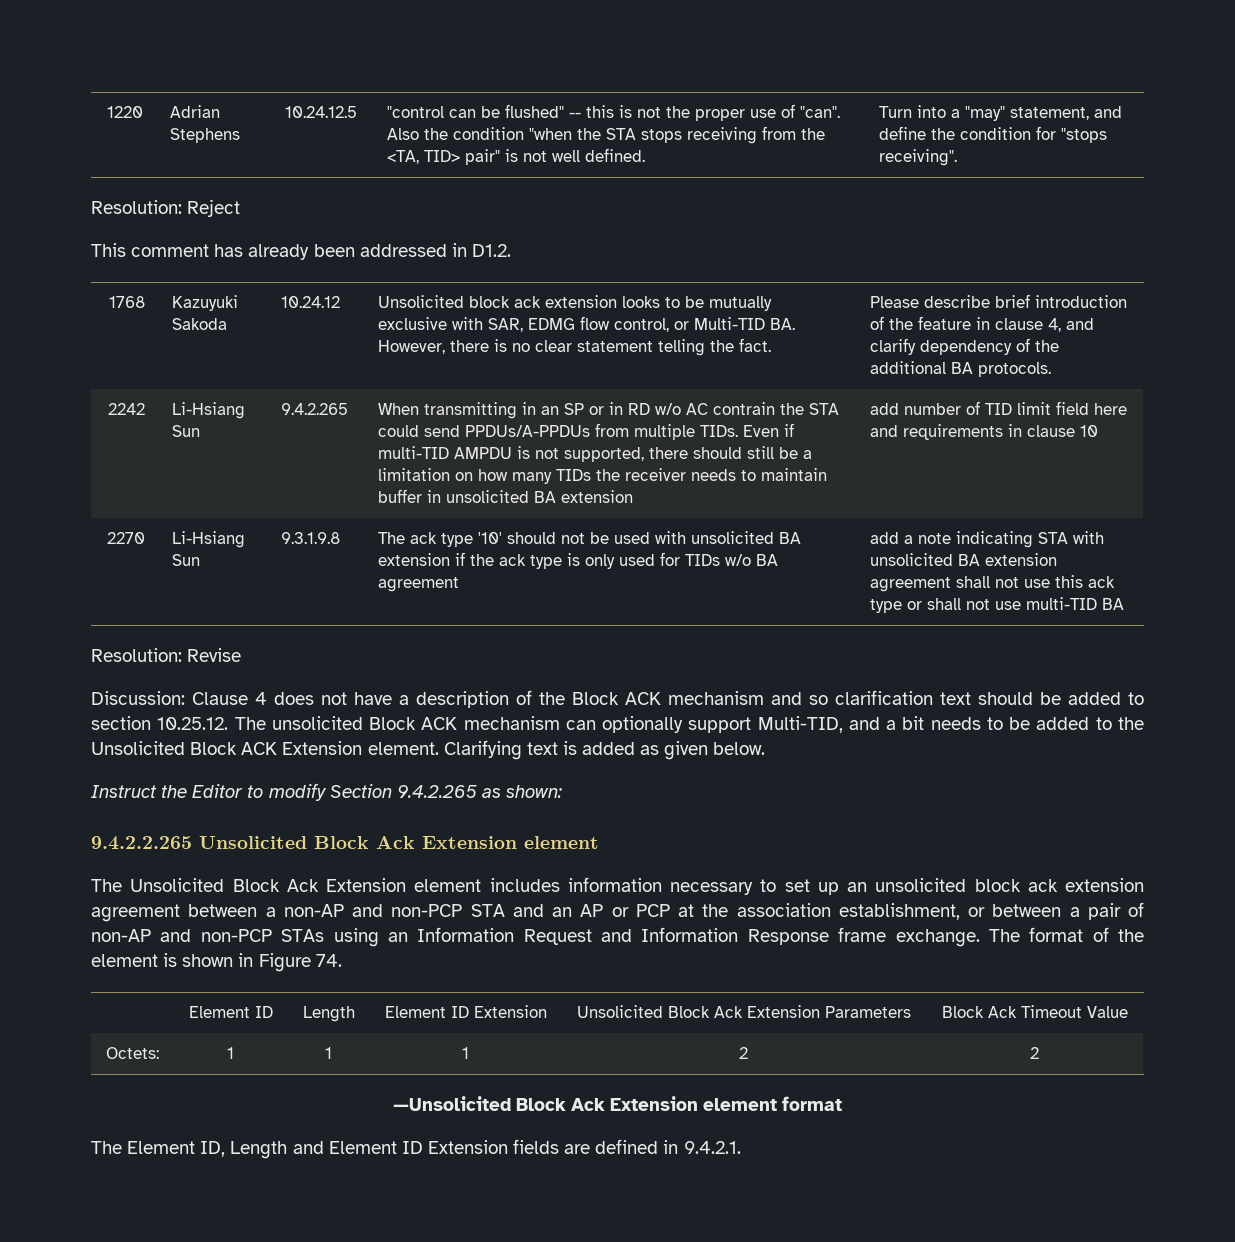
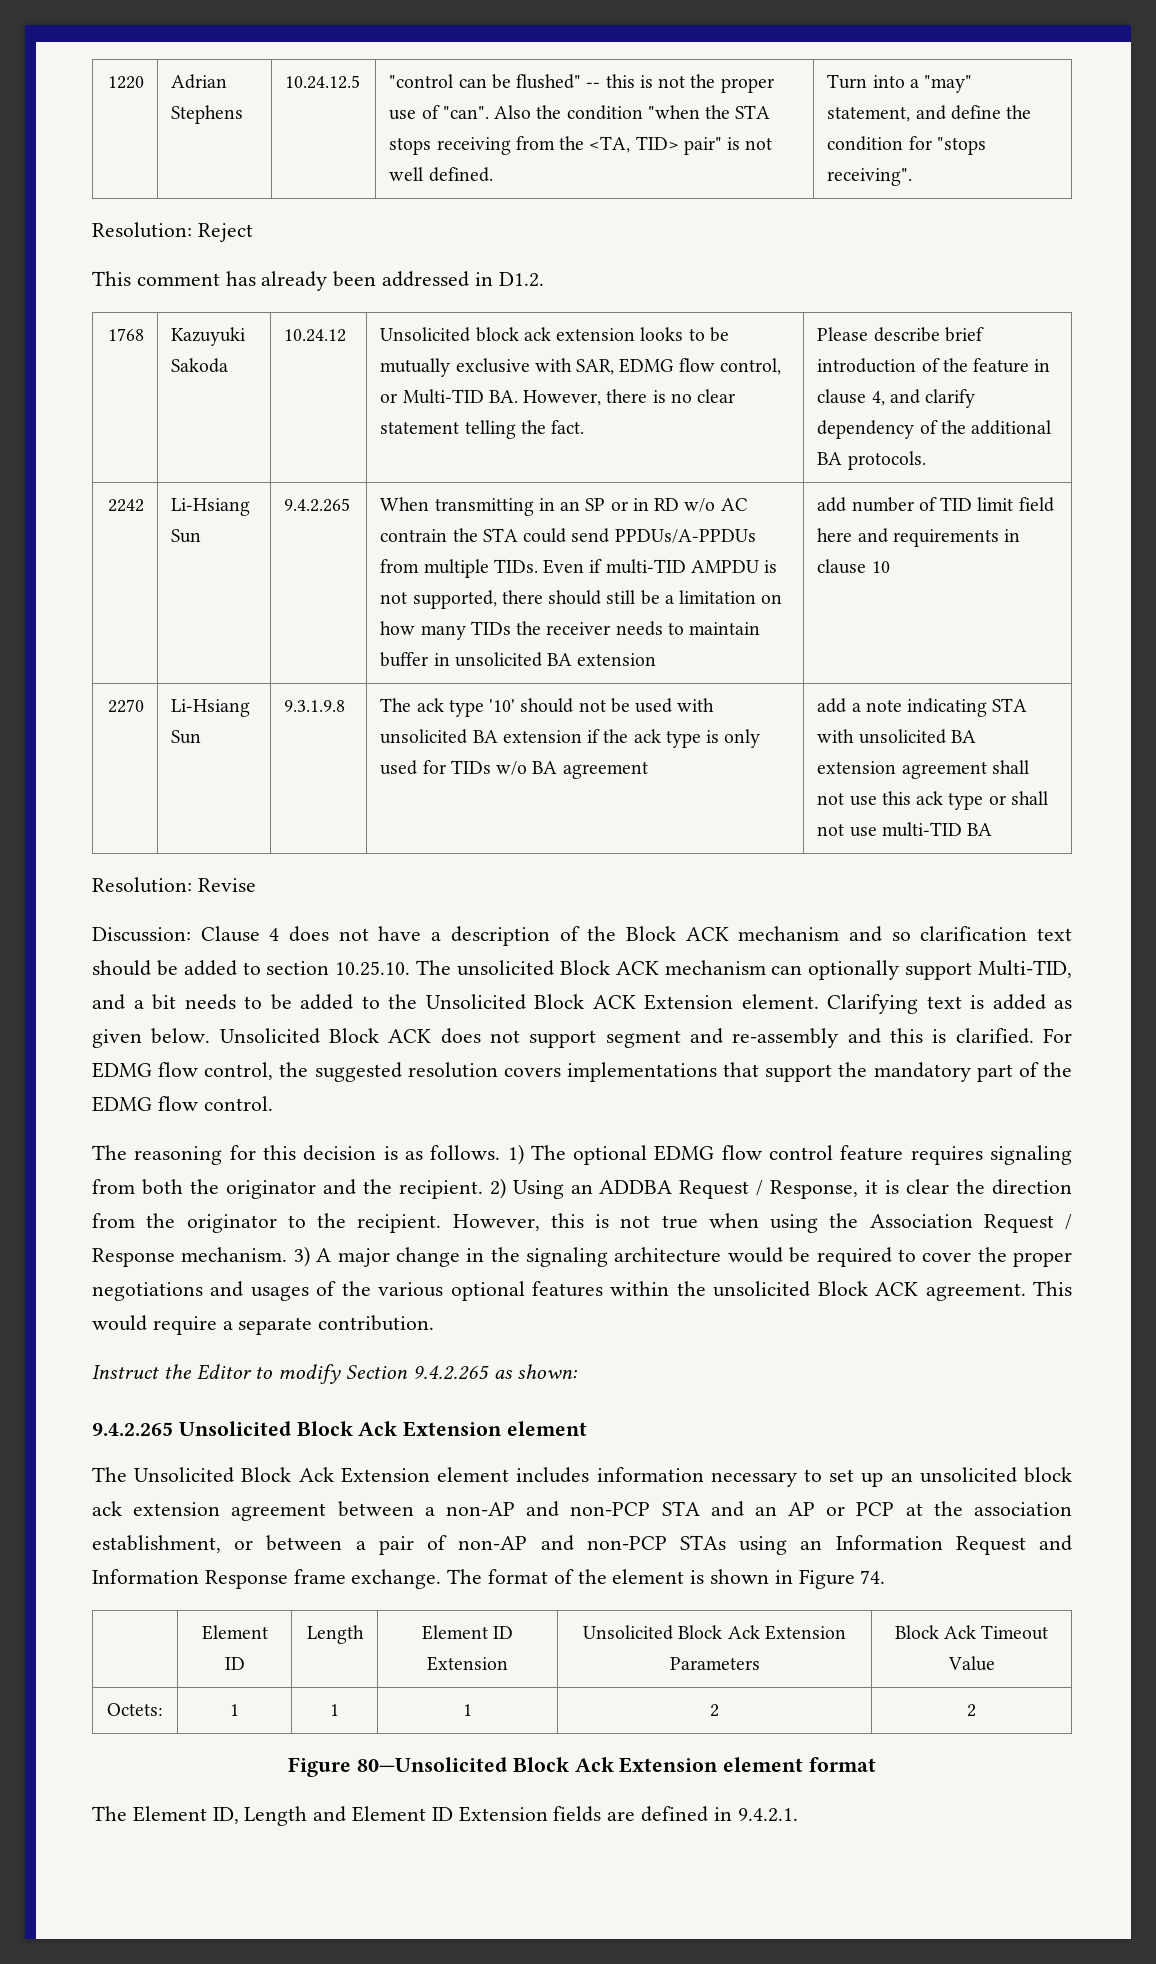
- Discussion: Clause 4 does not have a description of the Block ACK mechanism and so clarification text should be added to section 10.25.12. The unsolicited Block ACK mechanism can optionally support Multi-TID, and a bit needs to be added to the Unsolicited Block ACK Extension element.
+ Discussion: Clause 4 does not have a description of the Block ACK mechanism and so clarification text should be added to section 10.25.10. The unsolicited Block ACK mechanism can optionally support Multi-TID, and a bit needs to be added to the Unsolicited Block ACK Extension element.
+ Unsolicited Block ACK does not support segment and re-assembly and this is clarified. For EDMG flow control, the suggested resolution covers implementations that support the mandatory part of the EDMG flow control.
+ The reasoning for this decision is as follows. 1) The optional EDMG flow control feature requires signaling from both the originator and the recipient. 2) Using an ADDBA Request / Response, it is clear the direction from the originator to the recipient. However, this is not true when using the Association Request / Response mechanism. 3) A major change in the signaling architecture would be required to cover the proper negotiations and usages of the various optional features within the unsolicited Block ACK agreement. This would require a separate contribution.
- 9.4.2.2.265 Unsolicited Block Ack Extension element
+ 9.4.2.265 Unsolicited Block Ack Extension element
- —Unsolicited Block Ack Extension element format
+ Figure 80—Unsolicited Block Ack Extension element format

